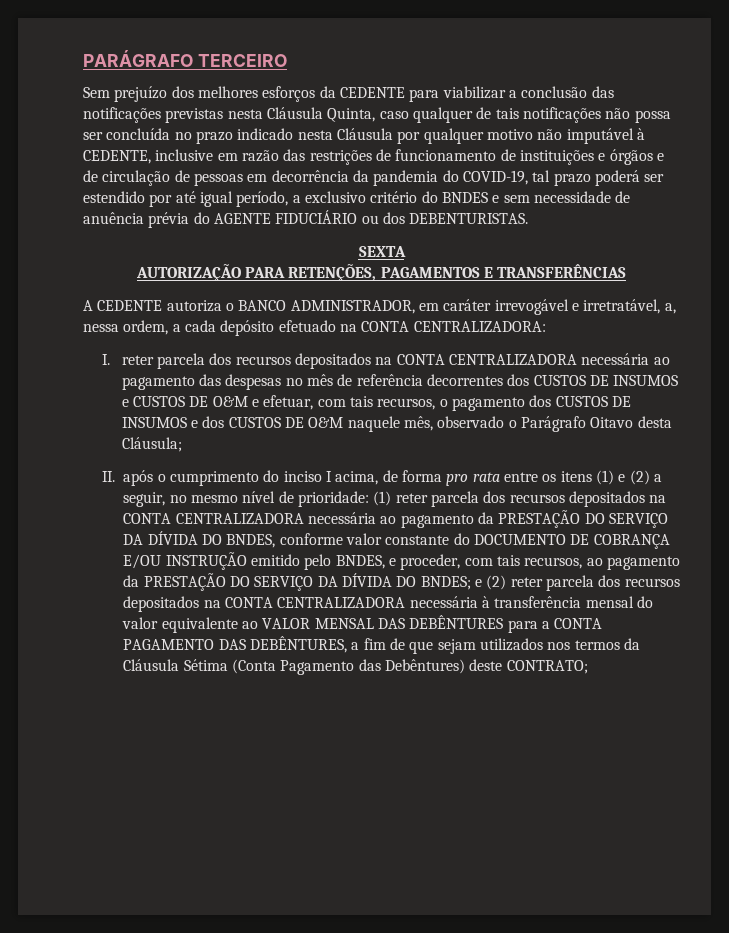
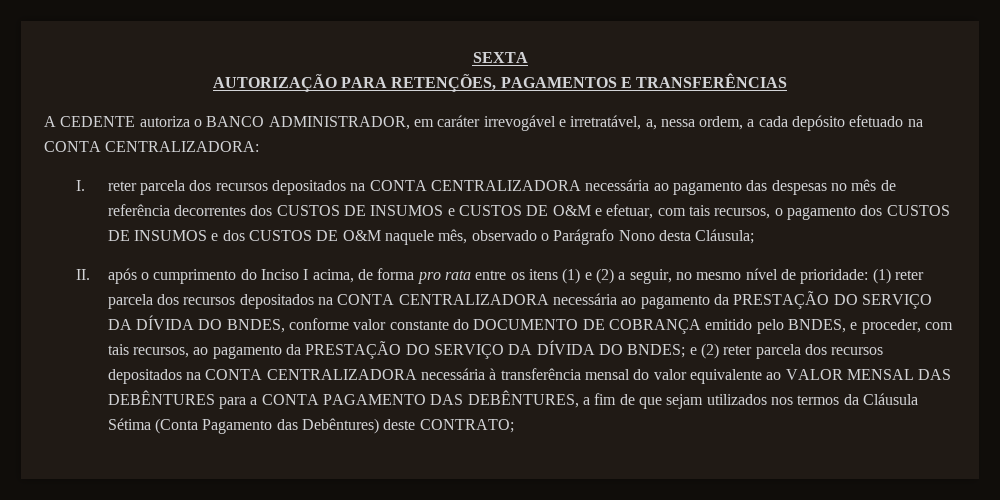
- PARÁGRAFO TERCEIRO
- Sem prejuízo dos melhores esforços da CEDENTE para viabilizar a conclusão das notificações previstas nesta Cláusula Quinta, caso qualquer de tais notificações não possa ser concluída no prazo indicado nesta Cláusula por qualquer motivo não imputável à CEDENTE, inclusive em razão das restrições de funcionamento de instituições e órgãos e de circulação de pessoas em decorrência da pandemia do COVID-19, tal prazo poderá ser estendido por até igual período, a exclusivo critério do BNDES e sem necessidade de anuência prévia do AGENTE FIDUCIÁRIO ou dos DEBENTURISTAS.
- I. reter parcela dos recursos depositados na CONTA CENTRALIZADORA necessária ao pagamento das despesas no mês de referência decorrentes dos CUSTOS DE INSUMOS e CUSTOS DE O&M e efetuar, com tais recursos, o pagamento dos CUSTOS DE INSUMOS e dos CUSTOS DE O&M naquele mês, observado o Parágrafo Oitavo desta Cláusula;
+ I. reter parcela dos recursos depositados na CONTA CENTRALIZADORA necessária ao pagamento das despesas no mês de referência decorrentes dos CUSTOS DE INSUMOS e CUSTOS DE O&M e efetuar, com tais recursos, o pagamento dos CUSTOS DE INSUMOS e dos CUSTOS DE O&M naquele mês, observado o Parágrafo Nono desta Cláusula;
- II. após o cumprimento do inciso I acima, de forma pro rata entre os itens (1) e (2) a seguir, no mesmo nível de prioridade:
+ II. após o cumprimento do Inciso I acima, de forma pro rata entre os itens (1) e (2) a seguir, no mesmo nível de prioridade:
- (1) reter parcela dos recursos depositados na CONTA CENTRALIZADORA necessária ao pagamento da PRESTAÇÃO DO SERVIÇO DA DÍVIDA DO BNDES, conforme valor constante do DOCUMENTO DE COBRANÇA E/OU INSTRUÇÃO emitido pelo BNDES, e proceder, com tais recursos, ao pagamento da PRESTAÇÃO DO SERVIÇO DA DÍVIDA DO BNDES;
+ (1) reter parcela dos recursos depositados na CONTA CENTRALIZADORA necessária ao pagamento da PRESTAÇÃO DO SERVIÇO DA DÍVIDA DO BNDES, conforme valor constante do DOCUMENTO DE COBRANÇA emitido pelo BNDES, e proceder, com tais recursos, ao pagamento da PRESTAÇÃO DO SERVIÇO DA DÍVIDA DO BNDES;

